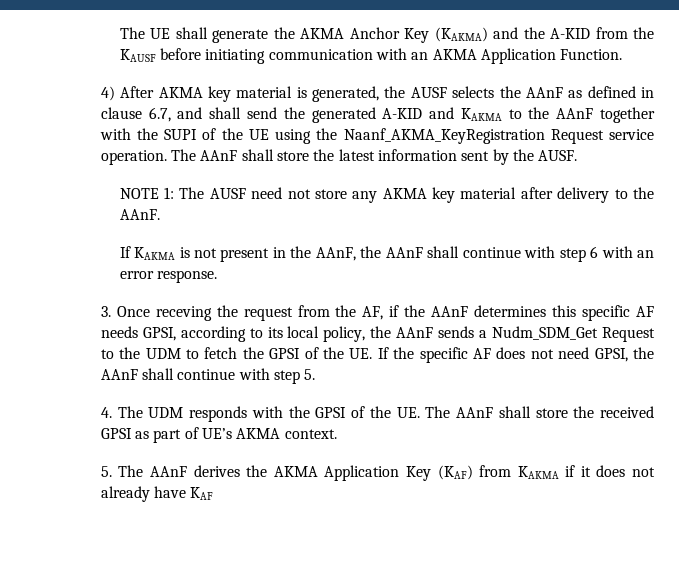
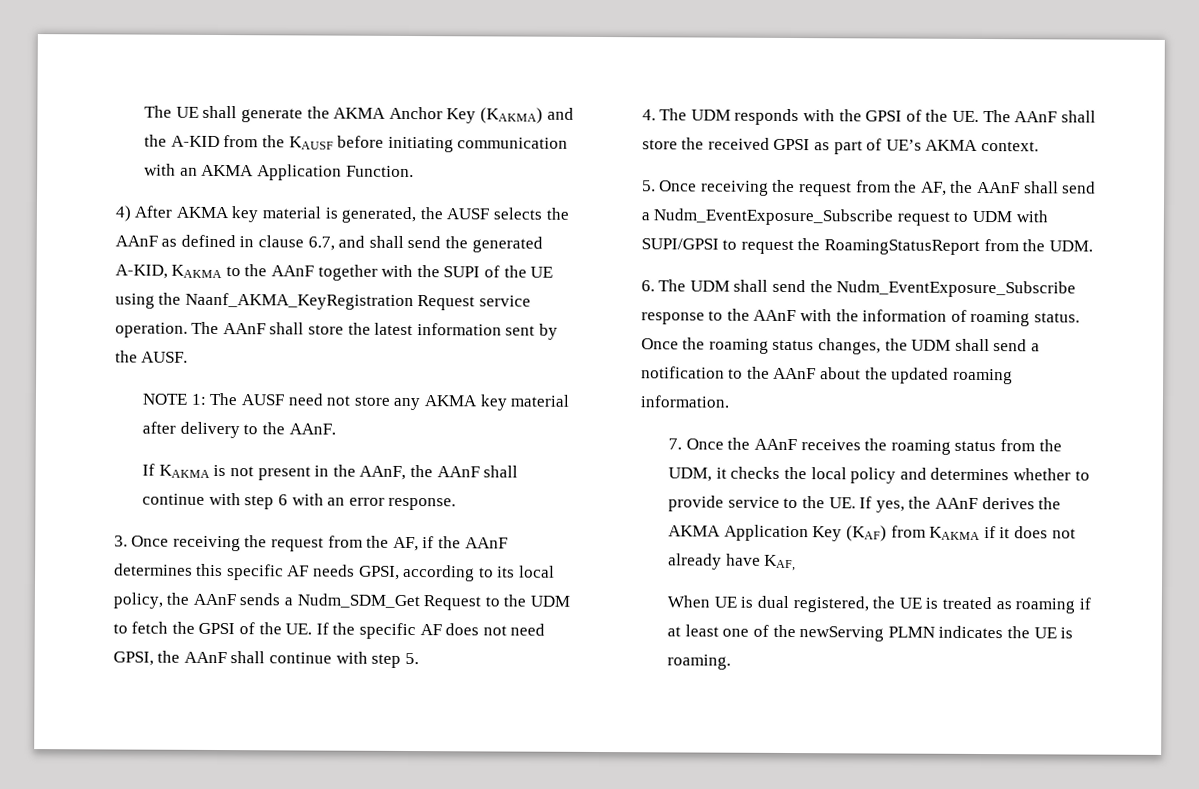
- 4) After AKMA key material is generated, the AUSF selects the AAnF as defined in clause 6.7, and shall send the generated A-KID and KAKMA to the AAnF together with the SUPI of the UE using the Naanf_AKMA_KeyRegistration Request service operation.
+ 4) After AKMA key material is generated, the AUSF selects the AAnF as defined in clause 6.7, and shall send the generated A-KID, KAKMA to the AAnF together with the SUPI of the UE using the Naanf_AKMA_KeyRegistration Request service operation.
- 3. Once receving the request from the AF, if the AAnF determines this specific AF needs GPSI, according to its local policy, the AAnF sends a Nudm_SDM_Get Request to the UDM to fetch the GPSI of the UE. If the specific AF does not need GPSI, the AAnF shall continue with step 5.
+ 3. Once receiving the request from the AF, if the AAnF determines this specific AF needs GPSI, according to its local policy, the AAnF sends a Nudm_SDM_Get Request to the UDM to fetch the GPSI of the UE. If the specific AF does not need GPSI, the AAnF shall continue with step 5.
- 5. The AAnF derives the AKMA Application Key (KAF) from KAKMA if it does not already have KAF
+ 5. Once receiving the request from the AF, the AAnF shall send a Nudm_EventExposure_Subscribe request to UDM with SUPI/GPSI to request the RoamingStatusReport from the UDM.
+ 6. The UDM shall send the Nudm_EventExposure_Subscribe response to the AAnF with the information of roaming status. Once the roaming status changes, the UDM shall send a notification to the AAnF about the updated roaming information.
+ 7. Once the AAnF receives the roaming status from the UDM, it checks the local policy and determines whether to provide service to the UE. If yes, the AAnF derives the AKMA Application Key (KAF) from KAKMA if it does not already have KAF,
+ When UE is dual registered, the UE is treated as roaming if at least one of the newServing PLMN indicates the UE is roaming.

